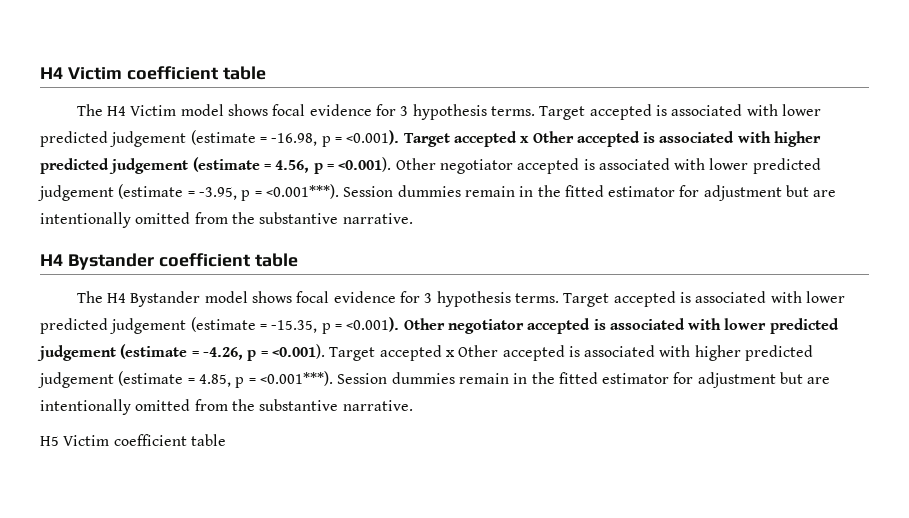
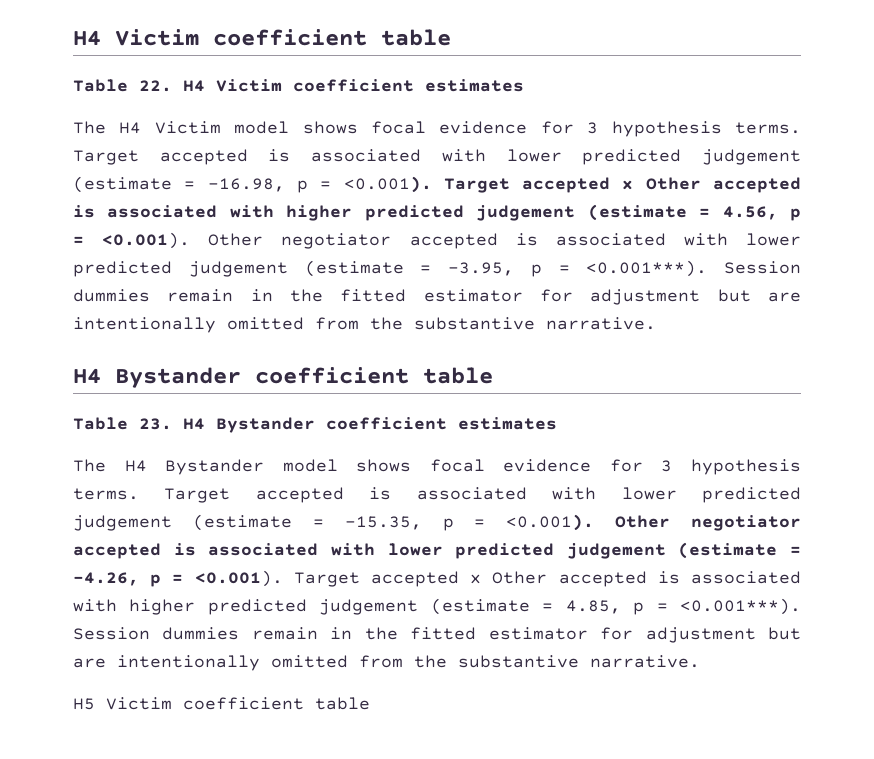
+ Table 22. H4 Victim coefficient estimates
+ Table 23. H4 Bystander coefficient estimates

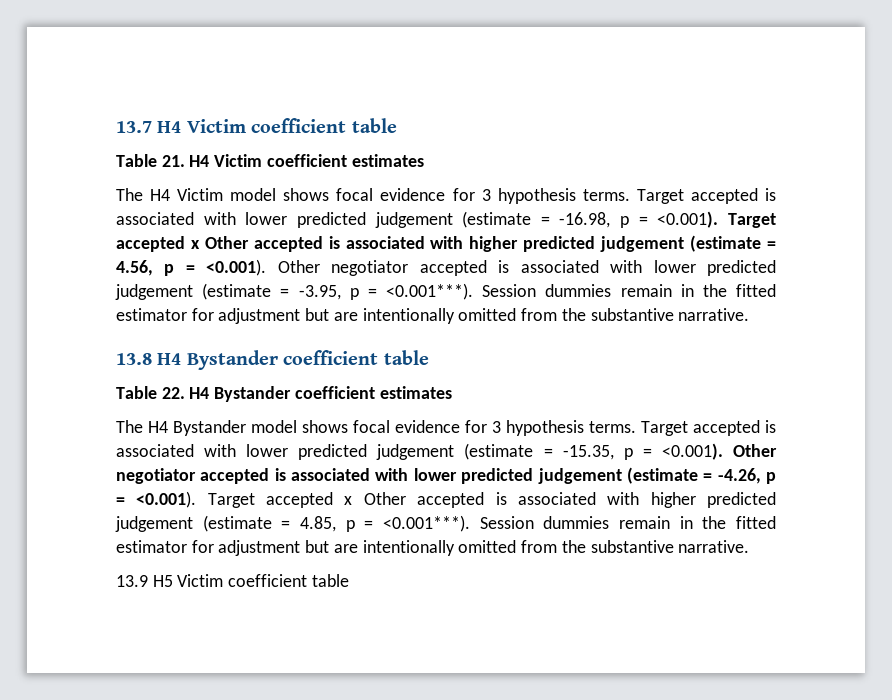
- H4 Victim coefficient table
+ 13.7 H4 Victim coefficient table
- Table 22. H4 Victim coefficient estimates
+ Table 21. H4 Victim coefficient estimates
- H4 Bystander coefficient table
+ 13.8 H4 Bystander coefficient table
- Table 23. H4 Bystander coefficient estimates
+ Table 22. H4 Bystander coefficient estimates
- H5 Victim coefficient table
+ 13.9 H5 Victim coefficient table

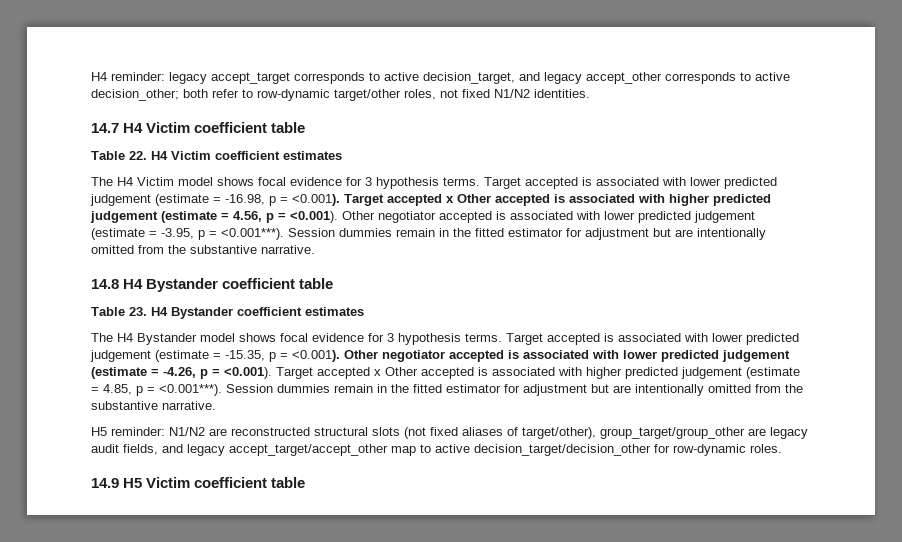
- 13.7 H4 Victim coefficient table
+ H4 reminder: legacy accept_target corresponds to active decision_target, and legacy accept_other corresponds to active decision_other; both refer to row-dynamic target/other roles, not fixed N1/N2 identities.
+ 14.7 H4 Victim coefficient table
- Table 21. H4 Victim coefficient estimates
+ Table 22. H4 Victim coefficient estimates
- 13.8 H4 Bystander coefficient table
+ 14.8 H4 Bystander coefficient table
- Table 22. H4 Bystander coefficient estimates
+ Table 23. H4 Bystander coefficient estimates
- 13.9 H5 Victim coefficient table
+ H5 reminder: N1/N2 are reconstructed structural slots (not fixed aliases of target/other), group_target/group_other are legacy audit fields, and legacy accept_target/accept_other map to active decision_target/decision_other for row-dynamic roles.
+ 14.9 H5 Victim coefficient table

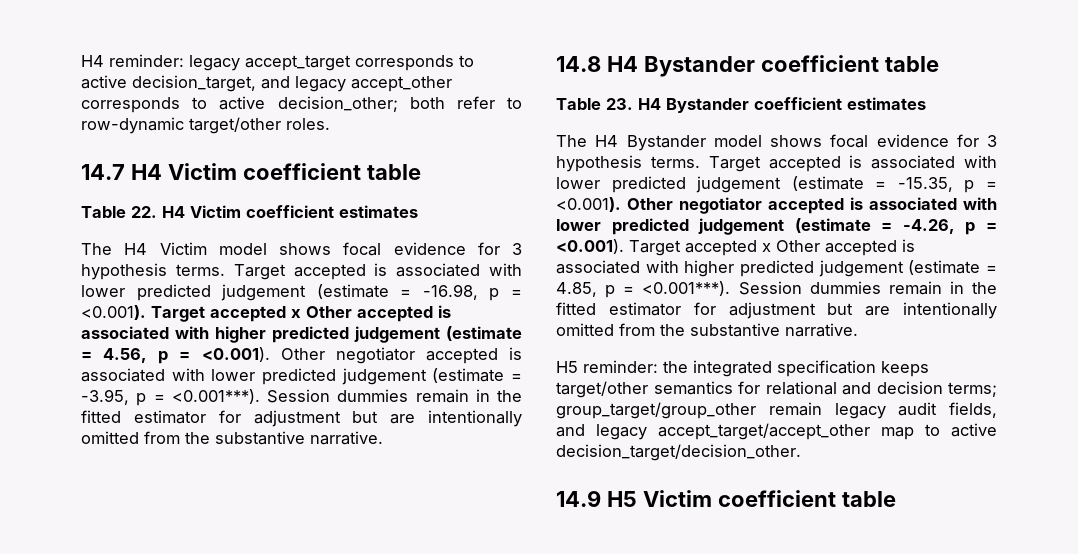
- H4 reminder: legacy accept_target corresponds to active decision_target, and legacy accept_other corresponds to active decision_other; both refer to row-dynamic target/other roles, not fixed N1/N2 identities.
+ H4 reminder: legacy accept_target corresponds to active decision_target, and legacy accept_other corresponds to active decision_other; both refer to row-dynamic target/other roles.
- H5 reminder: N1/N2 are reconstructed structural slots (not fixed aliases of target/other), group_target/group_other are legacy audit fields, and legacy accept_target/accept_other map to active decision_target/decision_other for row-dynamic roles.
+ H5 reminder: the integrated specification keeps target/other semantics for relational and decision terms; group_target/group_other remain legacy audit fields, and legacy accept_target/accept_other map to active decision_target/decision_other.

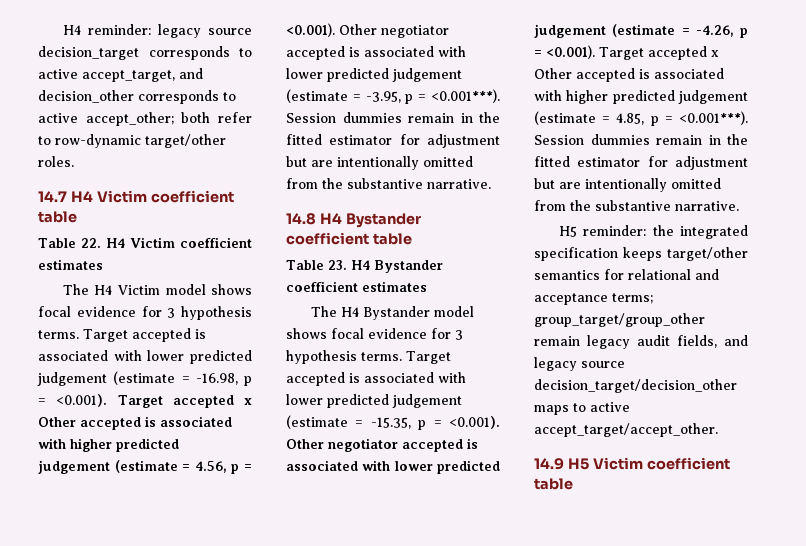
- H4 reminder: legacy accept_target corresponds to active decision_target, and legacy accept_other corresponds to active decision_other; both refer to row-dynamic target/other roles.
+ H4 reminder: legacy source decision_target corresponds to active accept_target, and decision_other corresponds to active accept_other; both refer to row-dynamic target/other roles.
- H5 reminder: the integrated specification keeps target/other semantics for relational and decision terms; group_target/group_other remain legacy audit fields, and legacy accept_target/accept_other map to active decision_target/decision_other.
+ H5 reminder: the integrated specification keeps target/other semantics for relational and acceptance terms; group_target/group_other remain legacy audit fields, and legacy source decision_target/decision_other maps to active accept_target/accept_other.

